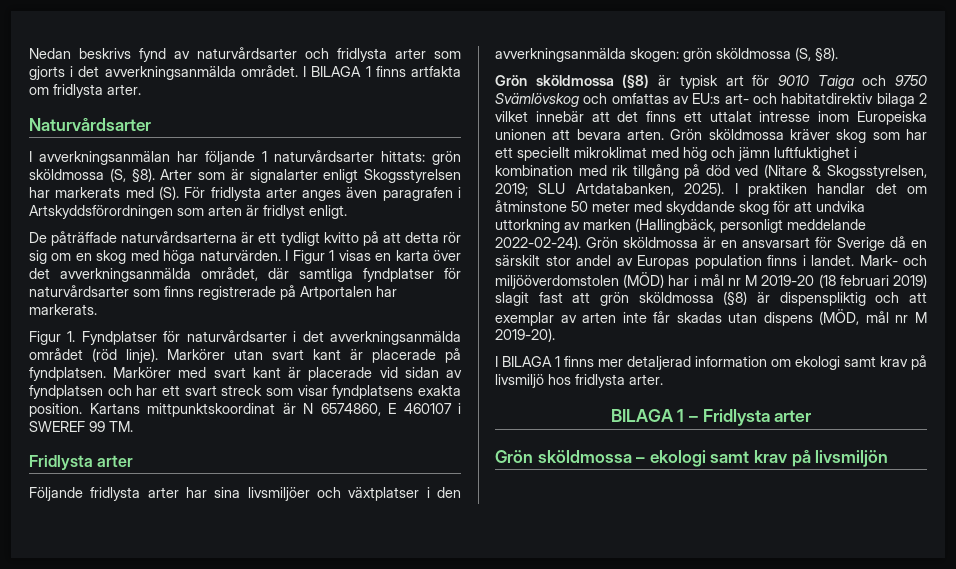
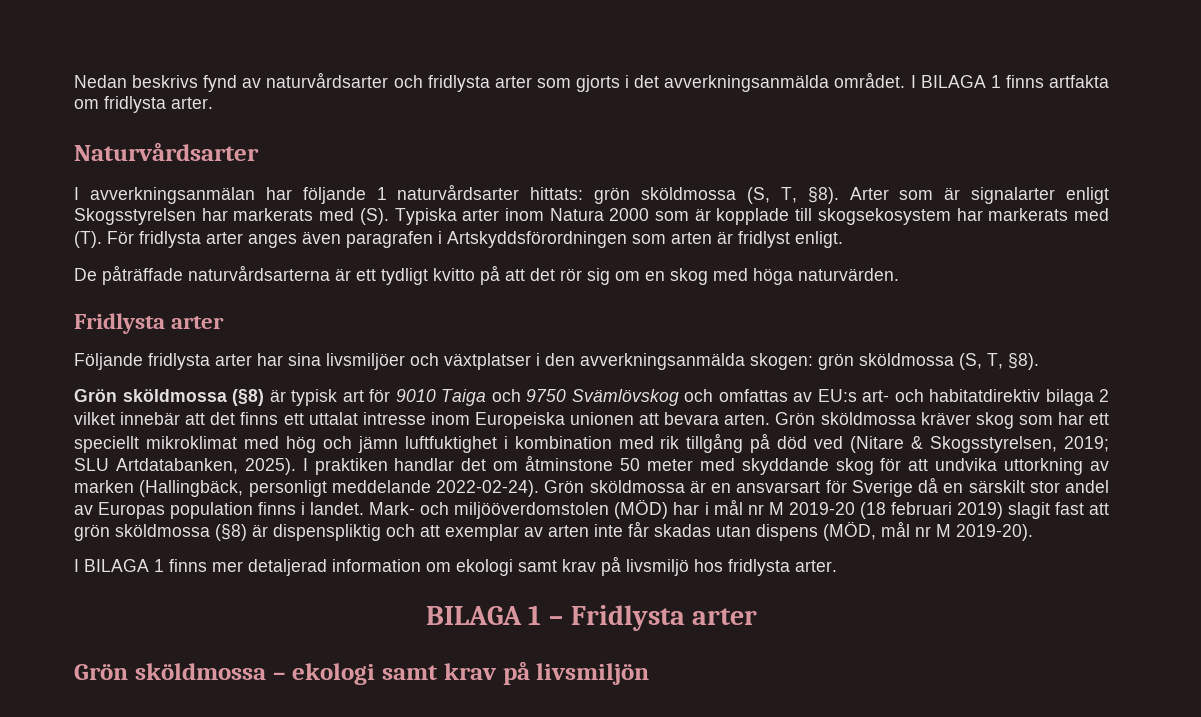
- I avverkningsanmälan har följande 1 naturvårdsarter hittats: grön sköldmossa (S, §8).
+ I avverkningsanmälan har följande 1 naturvårdsarter hittats: grön sköldmossa (S, T, §8).
- Arter som är signalarter enligt Skogsstyrelsen har markerats med (S). För fridlysta arter anges även paragrafen i Artskyddsförordningen som arten är fridlyst enligt.
+ Arter som är signalarter enligt Skogsstyrelsen har markerats med (S). Typiska arter inom Natura 2000 som är kopplade till skogsekosystem har markerats med (T). För fridlysta arter anges även paragrafen i Artskyddsförordningen som arten är fridlyst enligt.
- De påträffade naturvårdsarterna är ett tydligt kvitto på att detta rör sig om en skog med höga naturvärden. I Figur 1 visas en karta över det avverkningsanmälda området, där samtliga fyndplatser för naturvårdsarter som finns registrerade på Artportalen har markerats.
- Figur 1. Fyndplatser för naturvårdsarter i det avverkningsanmälda området (röd linje). Markörer utan svart kant är placerade på fyndplatsen. Markörer med svart kant är placerade vid sidan av fyndplatsen och har ett svart streck som visar fyndplatsens exakta position. Kartans mittpunktskoordinat är N 6574860, E 460107 i SWEREF 99 TM.
+ De påträffade naturvårdsarterna är ett tydligt kvitto på att det rör sig om en skog med höga naturvärden.
- Följande fridlysta arter har sina livsmiljöer och växtplatser i den avverkningsanmälda skogen: grön sköldmossa (S, §8).
+ Följande fridlysta arter har sina livsmiljöer och växtplatser i den avverkningsanmälda skogen: grön sköldmossa (S, T, §8).

